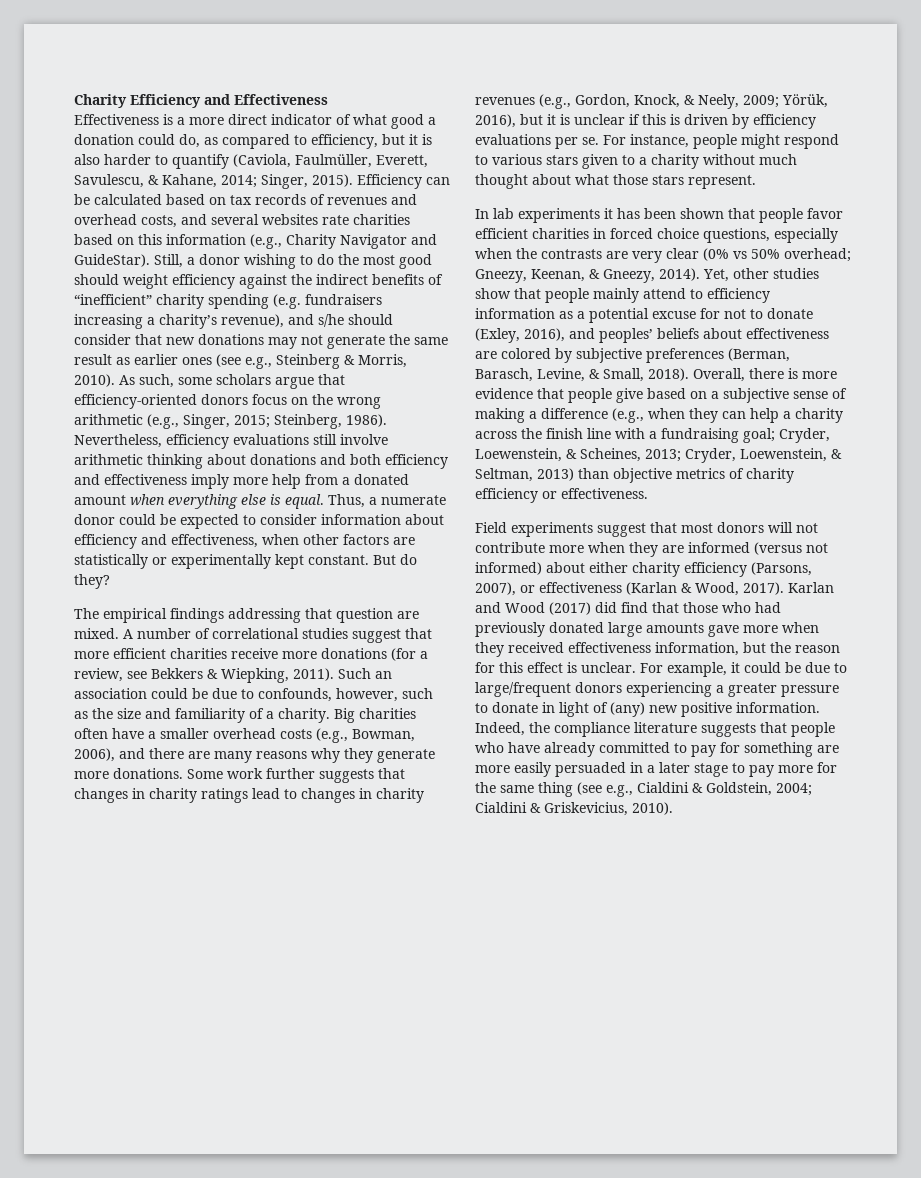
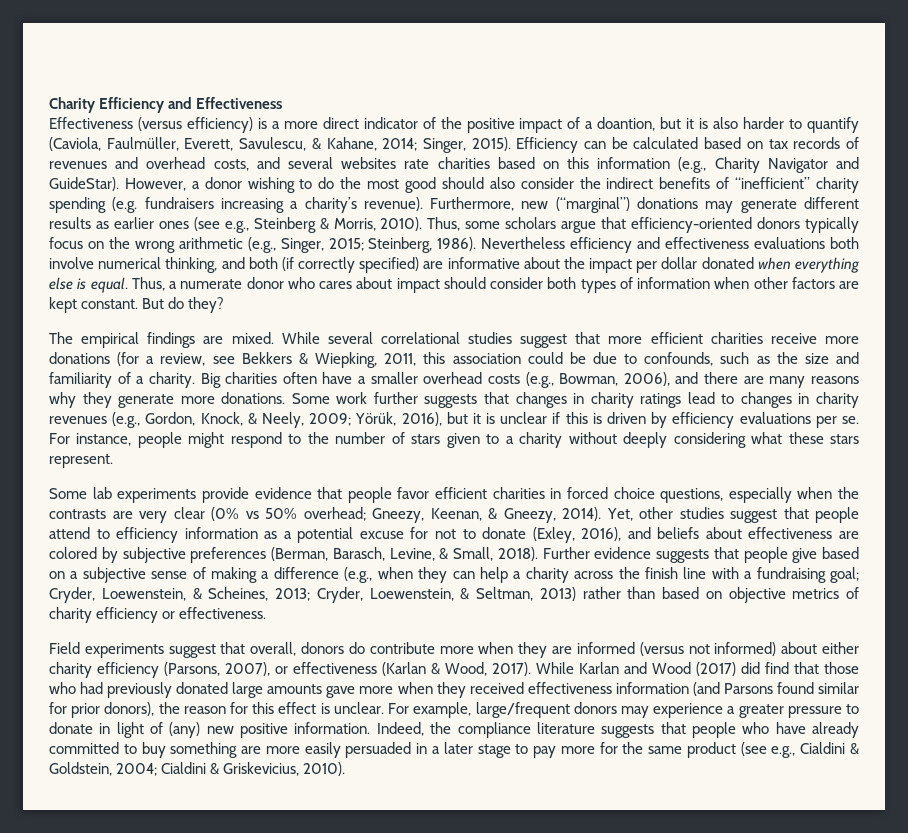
- Effectiveness is a more direct indicator of what good a donation could do, as compared to efficiency, but it is also harder to quantify (Caviola, Faulmüller, Everett, Savulescu, & Kahane, 2014; Singer, 2015).
+ Effectiveness (versus efficiency) is a more direct indicator of the positive impact of a doantion, but it is also harder to quantify (Caviola, Faulmüller, Everett, Savulescu, & Kahane, 2014; Singer, 2015).
- Still, a donor wishing to do the most good should weight efficiency against the indirect benefits of “inefficient” charity spending (e.g. fundraisers increasing a charity’s revenue), and s/he should consider that new donations may not generate the same result as earlier ones (see e.g., Steinberg & Morris, 2010).
+ However, a donor wishing to do the most good should also consider the indirect benefits of “inefficient” charity spending (e.g. fundraisers increasing a charity’s revenue). Furthermore, new (“marginal”) donations may generate different results as earlier ones (see e.g., Steinberg & Morris, 2010).
- As such, some scholars argue that efficiency-oriented donors focus on the wrong arithmetic (e.g., Singer, 2015; Steinberg, 1986).
+ Thus, some scholars argue that efficiency-oriented donors typically focus on the wrong arithmetic (e.g., Singer, 2015; Steinberg, 1986).
- Nevertheless, efficiency evaluations still involve arithmetic thinking about donations and both efficiency and effectiveness imply more help from a donated amount when everything else is equal.
+ Nevertheless efficiency and effectiveness evaluations both involve numerical thinking, and both (if correctly specified) are informative about the impact per dollar donated when everything else is equal.
- Thus, a numerate donor could be expected to consider information about efficiency and effectiveness, when other factors are statistically or experimentally kept constant.
+ Thus, a numerate donor who cares about impact should consider both types of information when other factors are kept constant.
- The empirical findings addressing that question are mixed. A number of correlational studies suggest that more efficient charities receive more donations (for a review, see Bekkers & Wiepking, 2011). Such an association could be due to confounds, however, such as the size and familiarity of a charity.
+ The empirical findings are mixed. While several correlational studies suggest that more efficient charities receive more donations (for a review, see Bekkers & Wiepking, 2011, this association could be due to confounds, such as the size and familiarity of a charity.
- For instance, people might respond to various stars given to a charity without much thought about what those stars represent.
+ For instance, people might respond to the number of stars given to a charity without deeply considering what these stars represent.
- In lab experiments it has been shown that people favor efficient charities in forced choice questions, especially when the contrasts are very clear (0% vs 50% overhead; Gneezy, Keenan, & Gneezy, 2014).
+ Some lab experiments provide evidence that people favor efficient charities in forced choice questions, especially when the contrasts are very clear (0% vs 50% overhead; Gneezy, Keenan, & Gneezy, 2014).
- Yet, other studies show that people mainly attend to efficiency information as a potential excuse for not to donate (Exley, 2016), and peoples’ beliefs about effectiveness are colored by subjective preferences (Berman, Barasch, Levine, & Small, 2018).
+ Yet, other studies suggest that people attend to efficiency information as a potential excuse for not to donate (Exley, 2016), and beliefs about effectiveness are colored by subjective preferences (Berman, Barasch, Levine, & Small, 2018).
- Overall, there is more evidence that people give based on a subjective sense of making a difference (e.g., when they can help a charity across the finish line with a fundraising goal; Cryder, Loewenstein, & Scheines, 2013; Cryder, Loewenstein, & Seltman, 2013) than objective metrics of charity efficiency or effectiveness.
+ Further evidence suggests that people give based on a subjective sense of making a difference (e.g., when they can help a charity across the finish line with a fundraising goal; Cryder, Loewenstein, & Scheines, 2013; Cryder, Loewenstein, & Seltman, 2013) rather than based on objective metrics of charity efficiency or effectiveness.
- Field experiments suggest that most donors will not contribute more when they are informed (versus not informed) about either charity efficiency (Parsons, 2007), or effectiveness (Karlan & Wood, 2017).
+ Field experiments suggest that overall, donors do contribute more when they are informed (versus not informed) about either charity efficiency (Parsons, 2007), or effectiveness (Karlan & Wood, 2017).
- Karlan and Wood (2017) did find that those who had previously donated large amounts gave more when they received effectiveness information, but the reason for this effect is unclear.
+ While Karlan and Wood (2017) did find that those who had previously donated large amounts gave more when they received effectiveness information (and Parsons found similar for prior donors), the reason for this effect is unclear.
- For example, it could be due to large/frequent donors experiencing a greater pressure to donate in light of (any) new positive information.
+ For example, large/frequent donors may experience a greater pressure to donate in light of (any) new positive information.
- Indeed, the compliance literature suggests that people who have already committed to pay for something are more easily persuaded in a later stage to pay more for the same thing (see e.g., Cialdini & Goldstein, 2004; Cialdini & Griskevicius, 2010).
+ Indeed, the compliance literature suggests that people who have already committed to buy something are more easily persuaded in a later stage to pay more for the same product (see e.g., Cialdini & Goldstein, 2004; Cialdini & Griskevicius, 2010).

